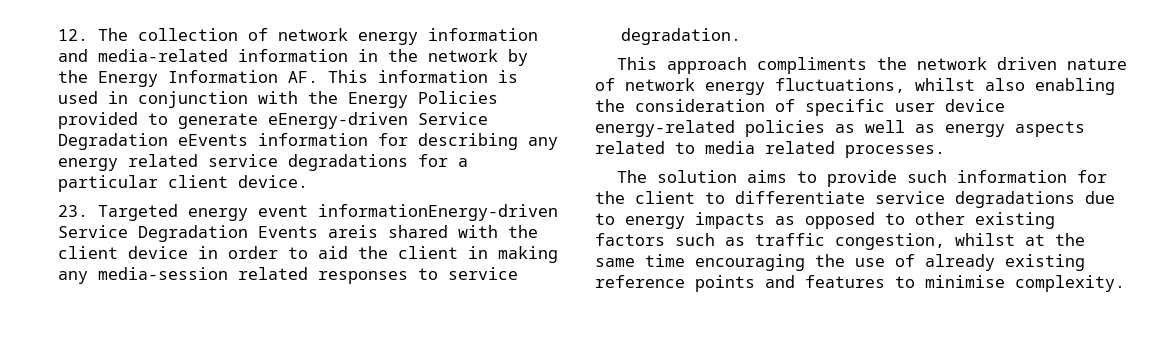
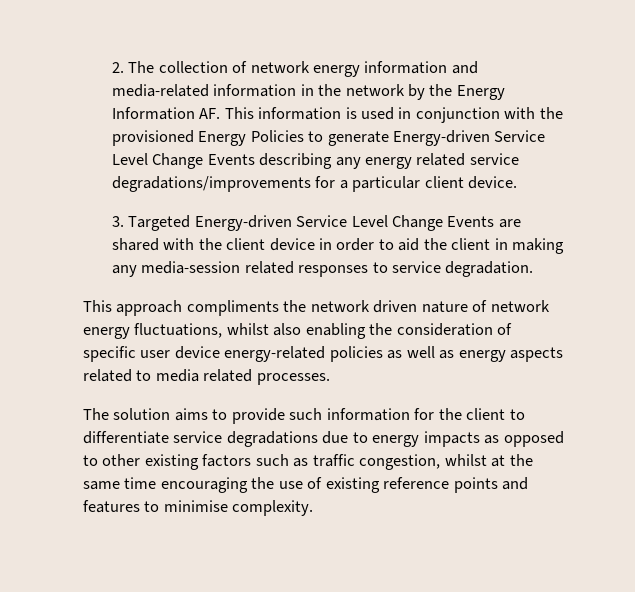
- 12. The collection of network energy information and media-related information in the network by the Energy Information AF. This information is used in conjunction with the Energy Policies provided to generate eEnergy-driven Service Degradation eEvents information for describing any energy related service degradations for a particular client device.
+ 2. The collection of network energy information and media-related information in the network by the Energy Information AF. This information is used in conjunction with the provisioned Energy Policies to generate Energy-driven Service Level Change Events describing any energy related service degradations/improvements for a particular client device.
- 23. Targeted energy event informationEnergy-driven Service Degradation Events areis shared with the client device in order to aid the client in making any media-session related responses to service degradation.
+ 3. Targeted Energy-driven Service Level Change Events are shared with the client device in order to aid the client in making any media-session related responses to service degradation.
- The solution aims to provide such information for the client to differentiate service degradations due to energy impacts as opposed to other existing factors such as traffic congestion, whilst at the same time encouraging the use of already existing reference points and features to minimise complexity.
+ The solution aims to provide such information for the client to differentiate service degradations due to energy impacts as opposed to other existing factors such as traffic congestion, whilst at the same time encouraging the use of existing reference points and features to minimise complexity.

